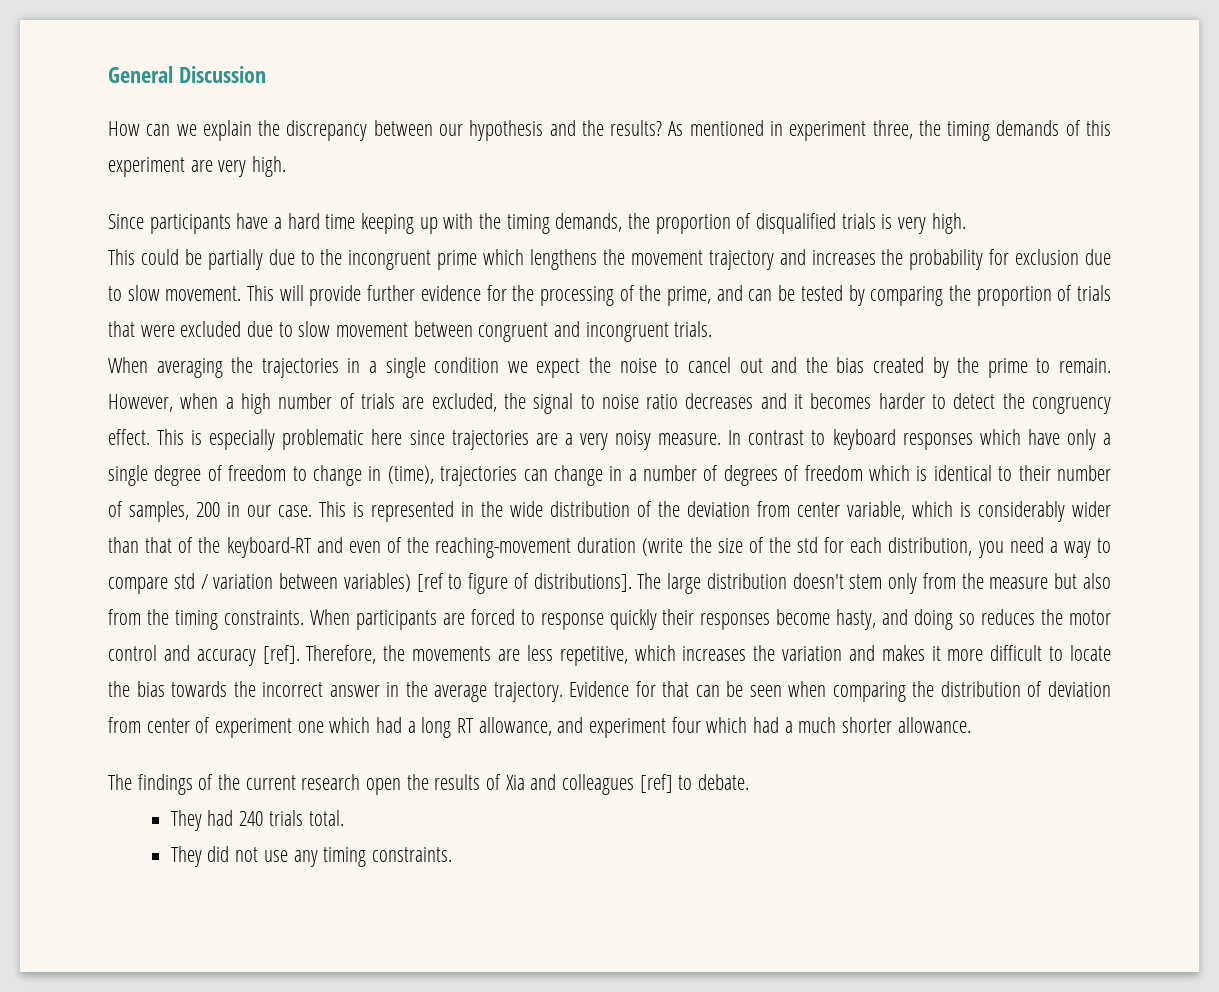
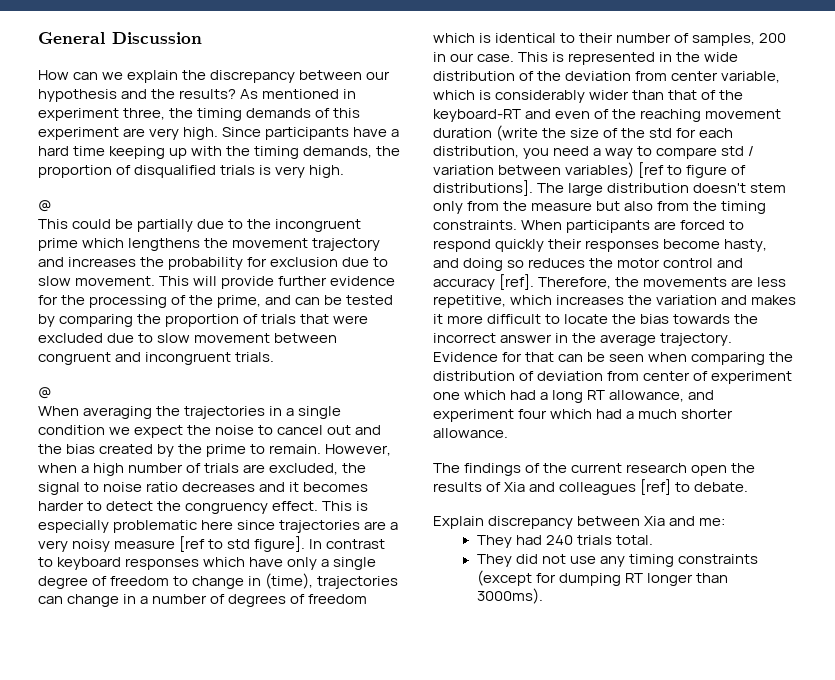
- As mentioned in experiment three, the timing demands of this experiment are very high.
- Since participants have a hard time keeping up with the timing demands, the proportion of disqualified trials is very high.
+ As mentioned in experiment three, the timing demands of this experiment are very high. Since participants have a hard time keeping up with the timing demands, the proportion of disqualified trials is very high.
+ @
  This will provide further evidence for the processing of the prime, and can be tested by comparing the proportion of trials that were excluded due to slow movement between congruent and incongruent trials.
+ @
- This is especially problematic here since trajectories are a very noisy measure.
+ This is especially problematic here since trajectories are a very noisy measure [ref to std figure].
- This is represented in the wide distribution of the deviation from center variable, which is considerably wider than that of the keyboard-RT and even of the reaching-movement duration (write the size of the std for each distribution, you need a way to compare std / variation between variables) [ref to figure of distributions].
+ This is represented in the wide distribution of the deviation from center variable, which is considerably wider than that of the keyboard-RT and even of the reaching movement duration (write the size of the std for each distribution, you need a way to compare std / variation between variables) [ref to figure of distributions].
- When participants are forced to response quickly their responses become hasty, and doing so reduces the motor control and accuracy [ref].
+ When participants are forced to respond quickly their responses become hasty, and doing so reduces the motor control and accuracy [ref].
+ Explain discrepancy between Xia and me:
- They did not use any timing constraints.
+ They did not use any timing constraints (except for dumping RT longer than 3000ms).

